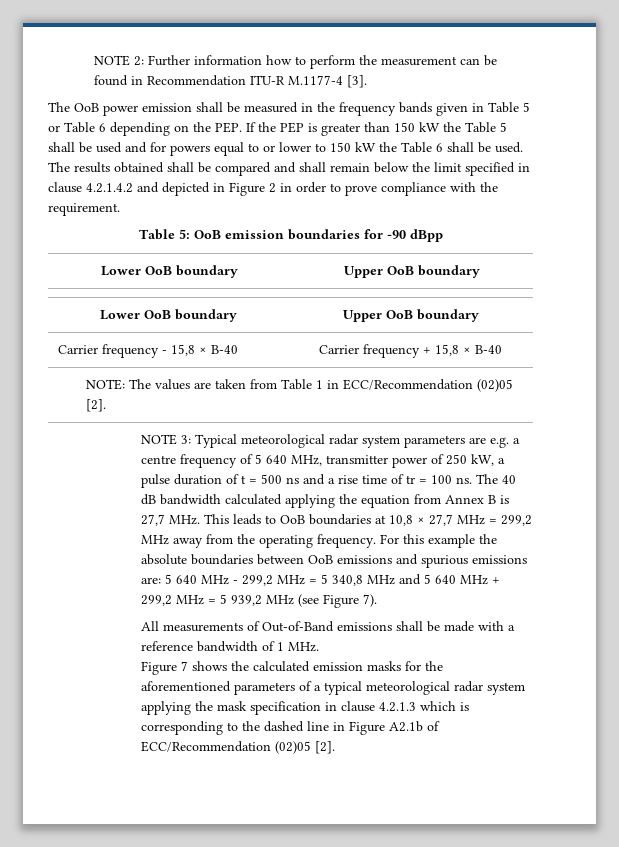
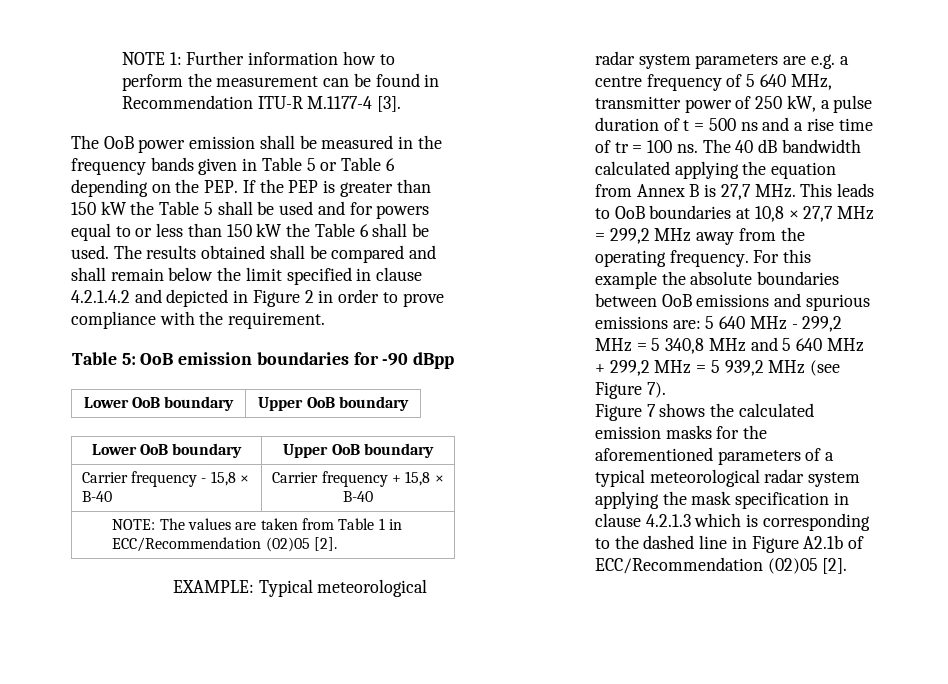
- NOTE 2: Further information how to perform the measurement can be found in Recommendation ITU-R M.1177-4 [3].
+ NOTE 1: Further information how to perform the measurement can be found in Recommendation ITU-R M.1177-4 [3].
- The OoB power emission shall be measured in the frequency bands given in Table 5 or Table 6 depending on the PEP. If the PEP is greater than 150 kW the Table 5 shall be used and for powers equal to or lower to 150 kW the Table 6 shall be used.
+ The OoB power emission shall be measured in the frequency bands given in Table 5 or Table 6 depending on the PEP. If the PEP is greater than 150 kW the Table 5 shall be used and for powers equal to or less than 150 kW the Table 6 shall be used.
- NOTE 3: Typical meteorological radar system parameters are e.g. a centre frequency of 5 640 MHz, transmitter power of 250 kW, a pulse duration of t = 500 ns and a rise time of tr = 100 ns.
+ EXAMPLE: Typical meteorological radar system parameters are e.g. a centre frequency of 5 640 MHz, transmitter power of 250 kW, a pulse duration of t = 500 ns and a rise time of tr = 100 ns.
- All measurements of Out-of-Band emissions shall be made with a reference bandwidth of 1 MHz.

